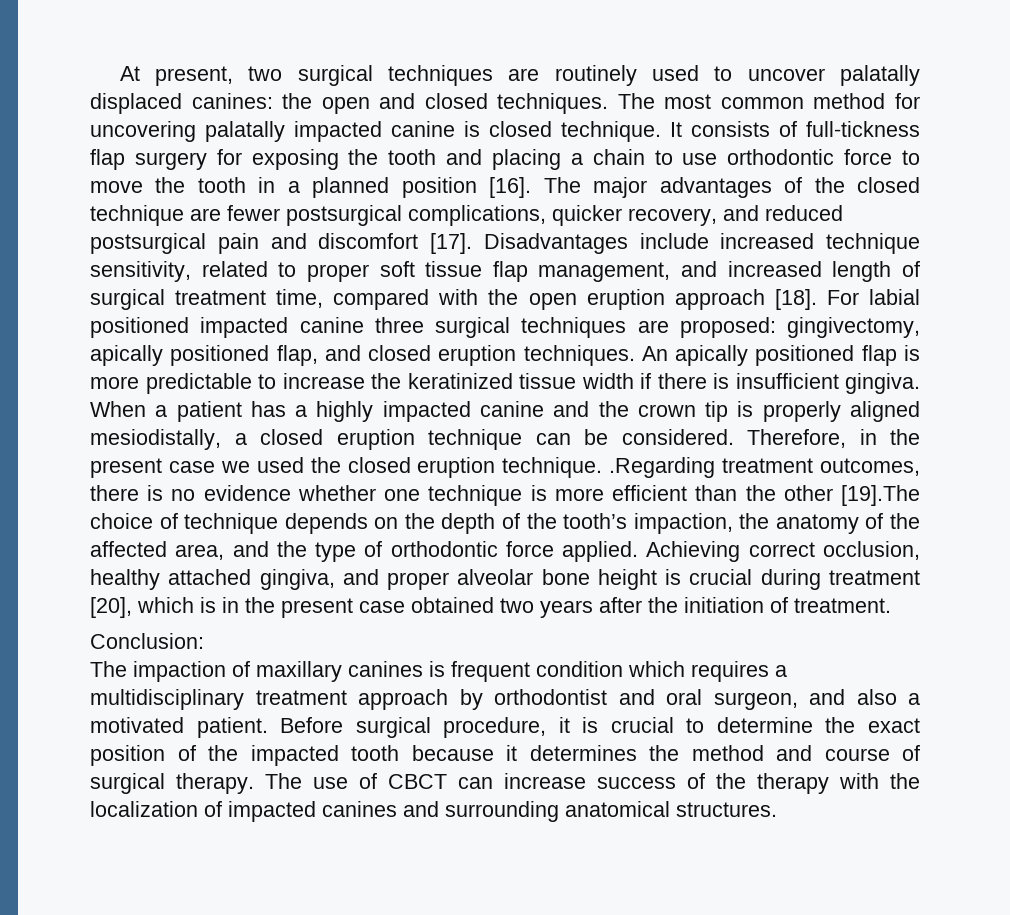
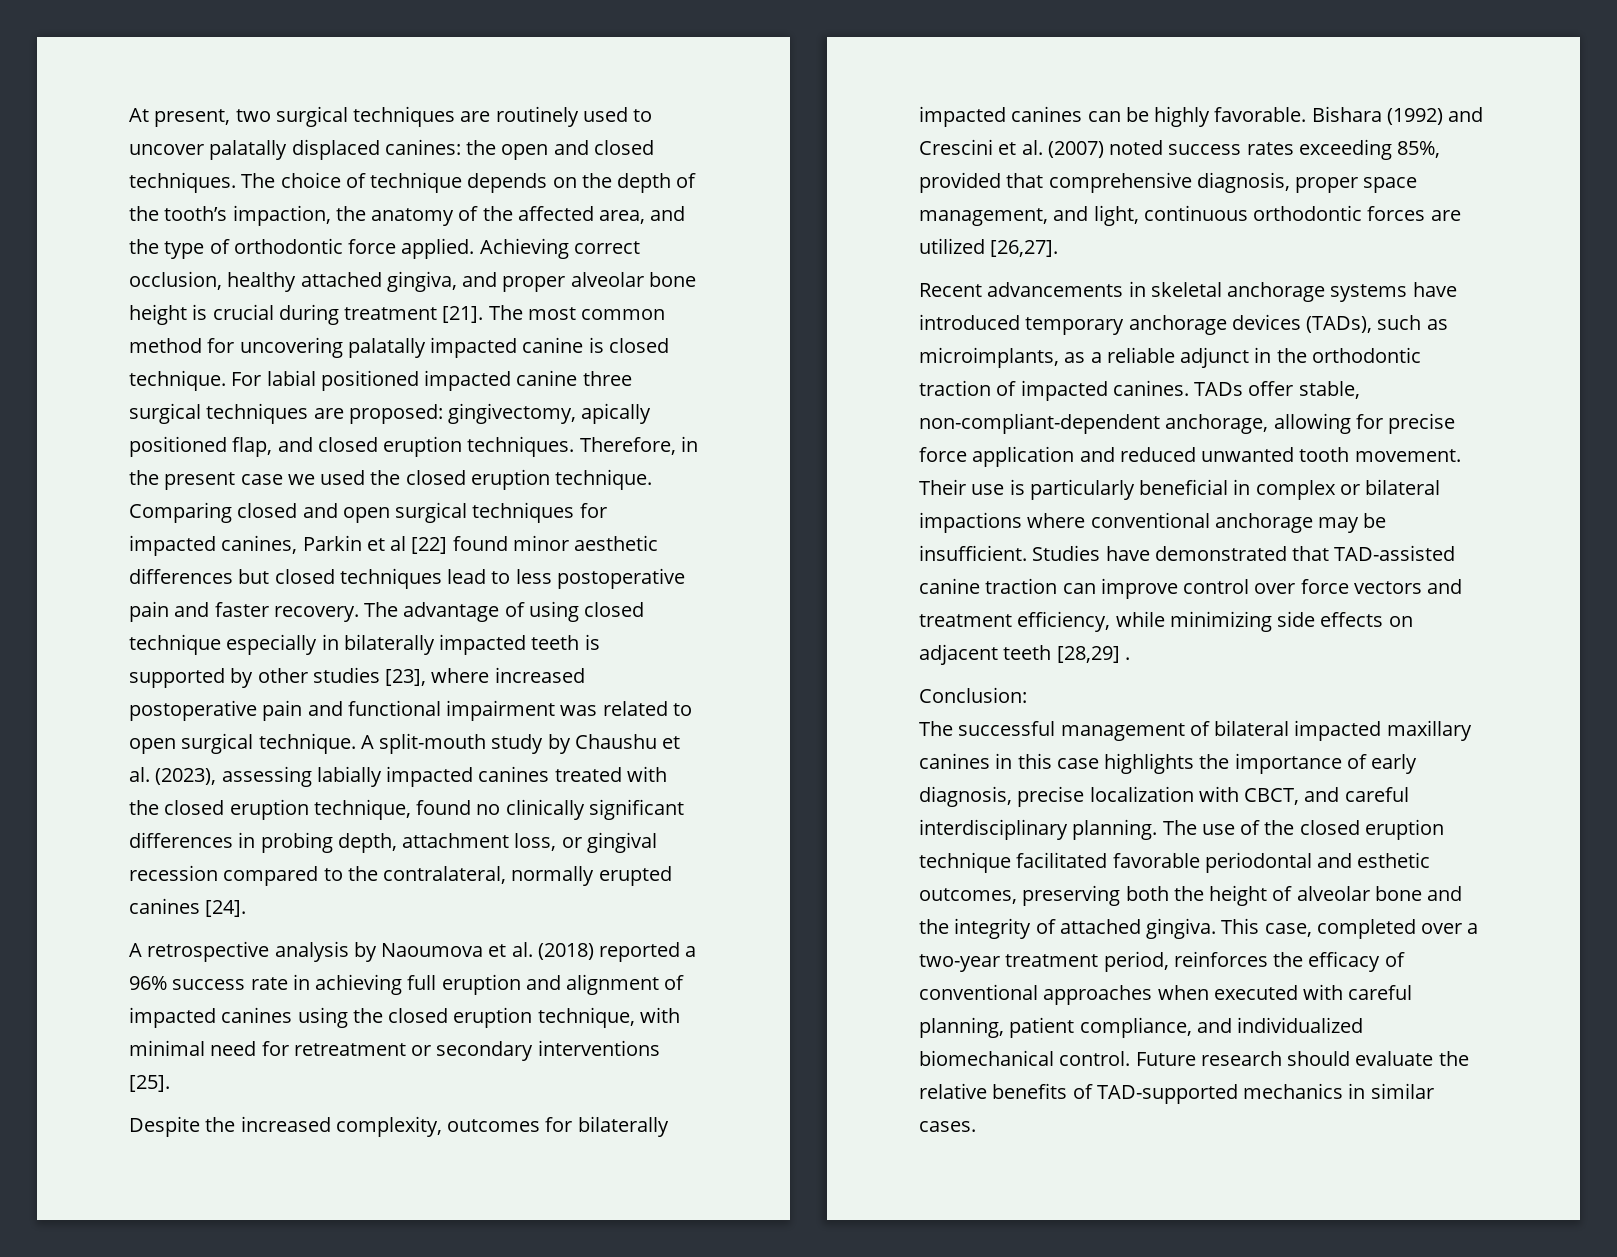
- The most common method for uncovering palatally impacted canine is closed technique. It consists of full-tickness flap surgery for exposing the tooth and placing a chain to use orthodontic force to move the tooth in a planned position [16]. The major advantages of the closed technique are fewer postsurgical complications, quicker recovery, and reduced postsurgical pain and discomfort [17]. Disadvantages include increased technique sensitivity, related to proper soft tissue flap management, and increased length of surgical treatment time, compared with the open eruption approach [18]. For labial positioned impacted canine three surgical techniques are proposed: gingivectomy, apically positioned flap, and closed eruption techniques. An apically positioned flap is more predictable to increase the keratinized tissue width if there is insufficient gingiva. When a patient has a highly impacted canine and the crown tip is properly aligned mesiodistally, a closed eruption technique can be considered. Therefore, in the present case we used the closed eruption technique. .Regarding treatment outcomes, there is no evidence whether one technique is more efficient than the other [19].The choice of technique depends on the depth of the tooth’s impaction, the anatomy of the affected area, and the type of orthodontic force applied.
+ The choice of technique depends on the depth of the tooth’s impaction, the anatomy of the affected area, and the type of orthodontic force applied.
- Achieving correct occlusion, healthy attached gingiva, and proper alveolar bone height is crucial during treatment [20], which is in the present case obtained two years after the initiation of treatment.
+ Achieving correct occlusion, healthy attached gingiva, and proper alveolar bone height is crucial during treatment [21]. The most common method for uncovering palatally impacted canine is closed technique. For labial positioned impacted canine three surgical techniques are proposed: gingivectomy, apically positioned flap, and closed eruption techniques. Therefore, in the present case we used the closed eruption technique. Comparing closed and open surgical techniques for impacted canines, Parkin et al [22] found minor aesthetic differences but closed techniques lead to less postoperative pain and faster recovery. The advantage of using closed technique especially in bilaterally impacted teeth is supported by other studies [23], where increased postoperative pain and functional impairment was related to open surgical technique. A split-mouth study by Chaushu et al. (2023), assessing labially impacted canines treated with the closed eruption technique, found no clinically significant differences in probing depth, attachment loss, or gingival recession compared to the contralateral, normally erupted canines [24].
+ A retrospective analysis by Naoumova et al. (2018) reported a 96% success rate in achieving full eruption and alignment of impacted canines using the closed eruption technique, with minimal need for retreatment or secondary interventions [25].
+ Despite the increased complexity, outcomes for bilaterally impacted canines can be highly favorable. Bishara (1992) and Crescini et al. (2007) noted success rates exceeding 85%, provided that comprehensive diagnosis, proper space management, and light, continuous orthodontic forces are utilized [26,27].
+ Recent advancements in skeletal anchorage systems have introduced temporary anchorage devices (TADs), such as microimplants, as a reliable adjunct in the orthodontic traction of impacted canines. TADs offer stable, non-compliant-dependent anchorage, allowing for precise force application and reduced unwanted tooth movement. Their use is particularly beneficial in complex or bilateral impactions where conventional anchorage may be insufficient. Studies have demonstrated that TAD-assisted canine traction can improve control over force vectors and treatment efficiency, while minimizing side effects on adjacent teeth [28,29] .
  Conclusion:
- The impaction of maxillary canines is frequent condition which requires a multidisciplinary treatment approach by orthodontist and oral surgeon, and also a motivated patient. Before surgical procedure, it is crucial to determine the exact position of the impacted tooth because it determines the method and course of surgical therapy. The use of CBCT can increase success of the therapy with the localization of impacted canines and surrounding anatomical structures.
+ The successful management of bilateral impacted maxillary canines in this case highlights the importance of early diagnosis, precise localization with CBCT, and careful interdisciplinary planning. The use of the closed eruption technique facilitated favorable periodontal and esthetic outcomes, preserving both the height of alveolar bone and the integrity of attached gingiva. This case, completed over a two-year treatment period, reinforces the efficacy of conventional approaches when executed with careful planning, patient compliance, and individualized biomechanical control. Future research should evaluate the relative benefits of TAD-supported mechanics in similar cases.

